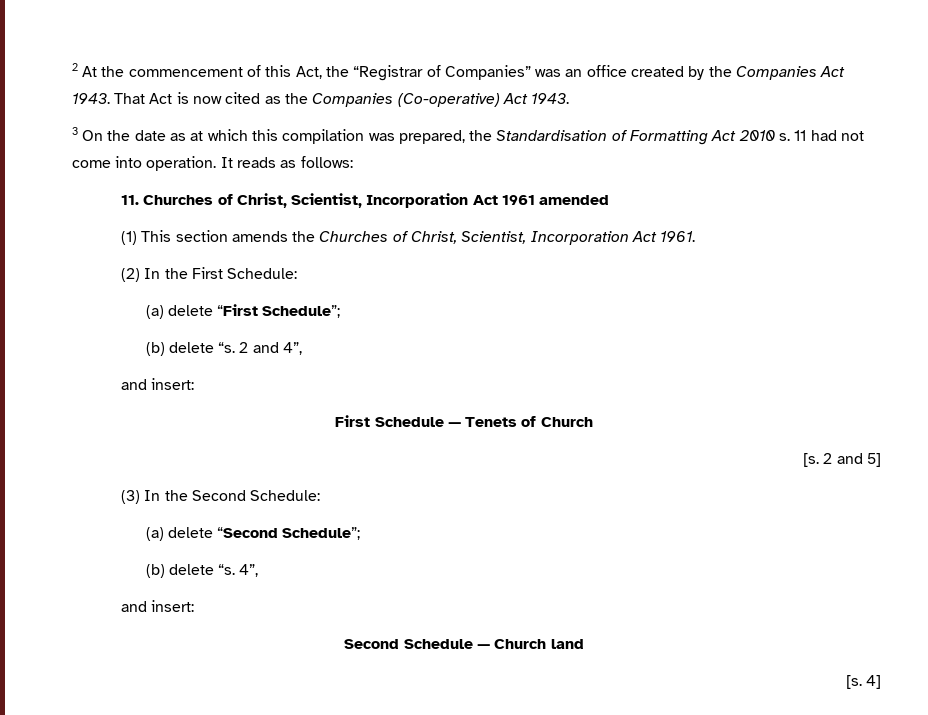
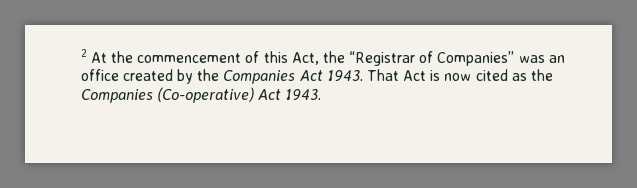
- 3 On the date as at which this compilation was prepared, the Standardisation of Formatting Act 2010 s. 11 had not come into operation. It reads as follows:
- 11. Churches of Christ, Scientist, Incorporation Act 1961 amended
- (1) This section amends the Churches of Christ, Scientist, Incorporation Act 1961.
- (2) In the First Schedule:
- (a) delete “First Schedule”;
- (b) delete “s. 2 and 4”,
- and insert:
- First Schedule — Tenets of Church
- [s. 2 and 5]
- (3) In the Second Schedule:
- (a) delete “Second Schedule”;
- (b) delete “s. 4”,
- and insert:
- Second Schedule — Church land
- [s. 4]

